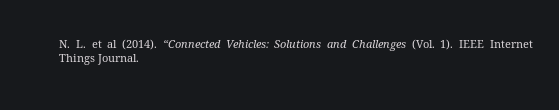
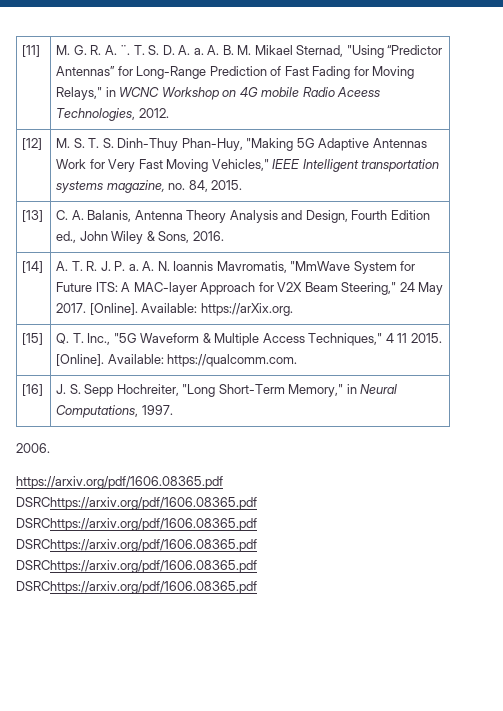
- N. L. et al (2014). “Connected Vehicles: Solutions and Challenges (Vol. 1). IEEE Internet Things Journal.
+ [11] | M. G. R. A. ¨. T. S. D. A. a. A. B. M. Mikael Sternad, "Using “Predictor Antennas” for Long-Range Prediction of Fast Fading for Moving Relays," in WCNC Workshop on 4G mobile Radio Aceess Technologies, 2012.
+ [12] | M. S. T. S. Dinh-Thuy Phan-Huy, "Making 5G Adaptive Antennas Work for Very Fast Moving Vehicles," IEEE Intelligent transportation systems magazine, no. 84, 2015.
+ [13] | C. A. Balanis, Antenna Theory Analysis and Design, Fourth Edition ed., John Wiley & Sons, 2016.
+ [14] | A. T. R. J. P. a. A. N. Ioannis Mavromatis, "MmWave System for Future ITS: A MAC-layer Approach for V2X Beam Steering," 24 May 2017. [Online]. Available: https://arXix.org.
+ [15] | Q. T. Inc., "5G Waveform & Multiple Access Techniques," 4 11 2015. [Online]. Available: https://qualcomm.com.
+ [16] | J. S. Sepp Hochreiter, "Long Short-Term Memory," in Neural Computations, 1997.
+ 2006.
+ https://arxiv.org/pdf/1606.08365.pdf DSRChttps://arxiv.org/pdf/1606.08365.pdf DSRChttps://arxiv.org/pdf/1606.08365.pdf DSRChttps://arxiv.org/pdf/1606.08365.pdf DSRChttps://arxiv.org/pdf/1606.08365.pdf DSRChttps://arxiv.org/pdf/1606.08365.pdf

